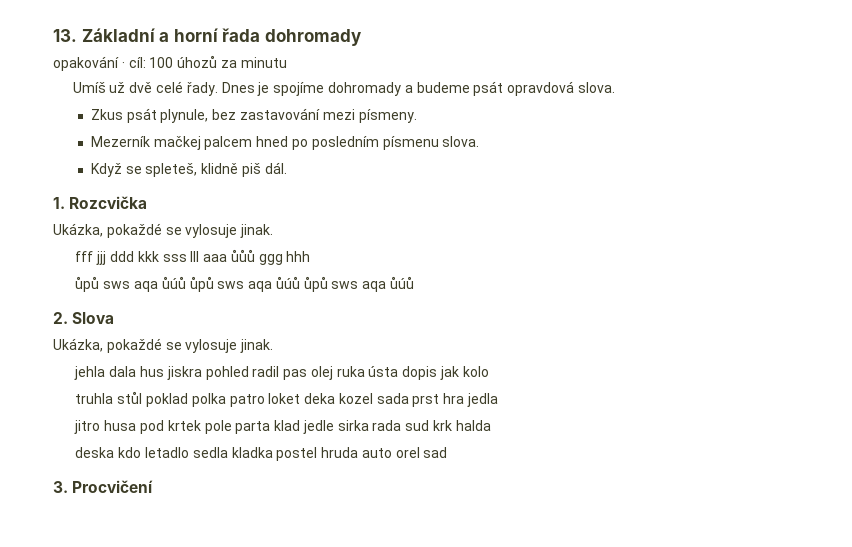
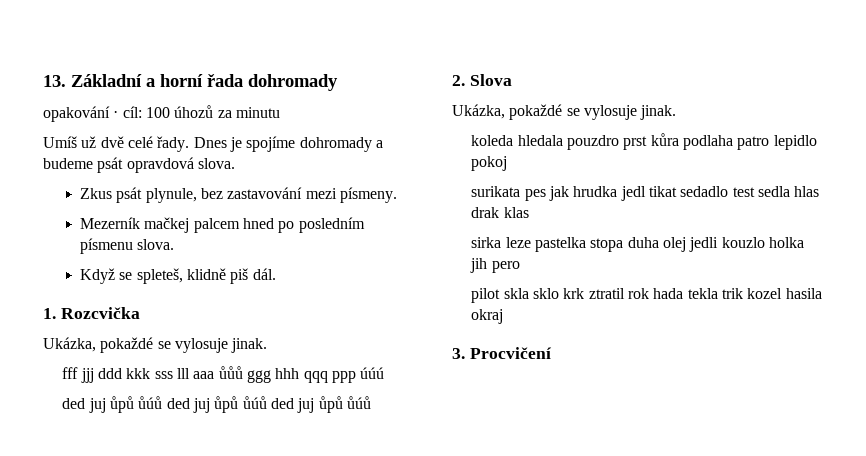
- fff jjj ddd kkk sss lll aaa ůůů ggg hhh
- ůpů sws aqa ůúů ůpů sws aqa ůúů ůpů sws aqa ůúů
+ fff jjj ddd kkk sss lll aaa ůůů ggg hhh qqq ppp úúú
+ ded juj ůpů ůúů ded juj ůpů ůúů ded juj ůpů ůúů
- jehla dala hus jiskra pohled radil pas olej ruka ústa dopis jak kolo
- truhla stůl poklad polka patro loket deka kozel sada prst hra jedla
- jitro husa pod krtek pole parta klad jedle sirka rada sud krk halda
- deska kdo letadlo sedla kladka postel hruda auto orel sad
+ koleda hledala pouzdro prst kůra podlaha patro lepidlo pokoj
+ surikata pes jak hrudka jedl tikat sedadlo test sedla hlas drak klas
+ sirka leze pastelka stopa duha olej jedli kouzlo holka jih pero
+ pilot skla sklo krk ztratil rok hada tekla trik kozel hasila okraj

